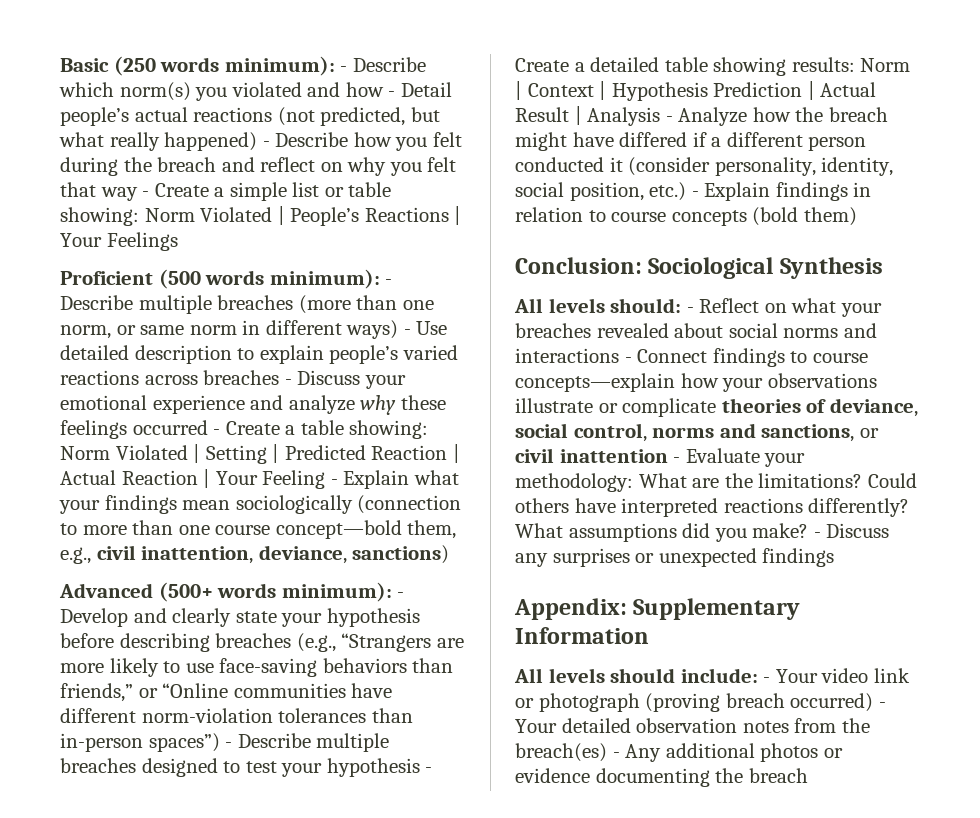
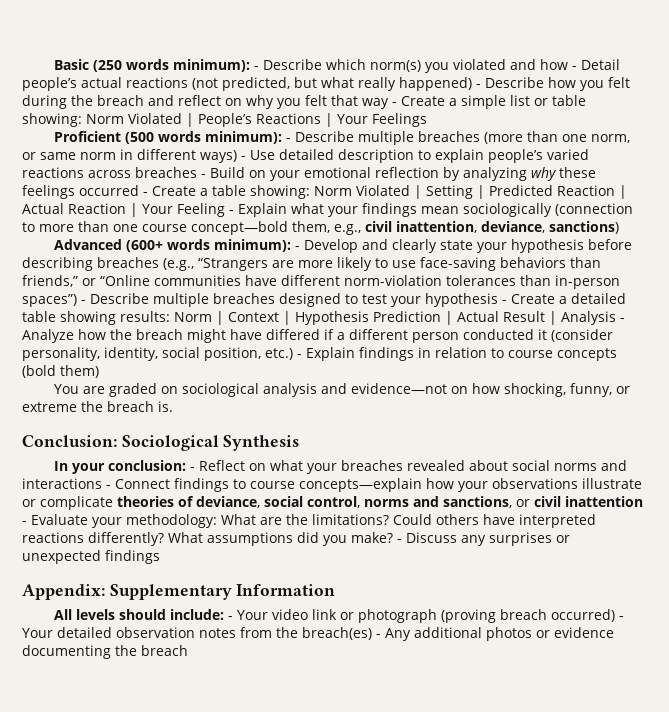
- - Describe multiple breaches (more than one norm, or same norm in different ways) - Use detailed description to explain people’s varied reactions across breaches - Discuss your emotional experience and analyze why these feelings occurred - Create a table showing:
+ - Describe multiple breaches (more than one norm, or same norm in different ways) - Use detailed description to explain people’s varied reactions across breaches - Build on your emotional reflection by analyzing why these feelings occurred - Create a table showing:
- Advanced (500+ words minimum):
+ Advanced (600+ words minimum):
+ You are graded on sociological analysis and evidence—not on how shocking, funny, or extreme the breach is.
- All levels should: - Reflect on what your breaches revealed about social norms and interactions - Connect findings to course concepts—explain how your observations illustrate or complicate theories of deviance, social control, norms and sanctions, or civil inattention - Evaluate your methodology: What are the limitations?
+ In your conclusion: - Reflect on what your breaches revealed about social norms and interactions - Connect findings to course concepts—explain how your observations illustrate or complicate theories of deviance, social control, norms and sanctions, or civil inattention - Evaluate your methodology: What are the limitations?

